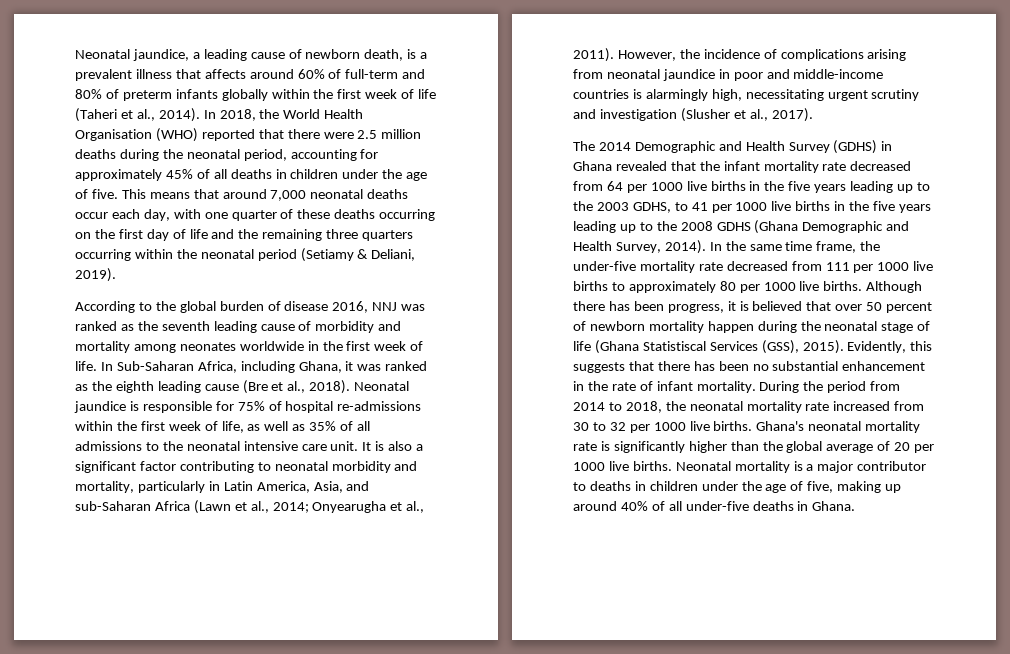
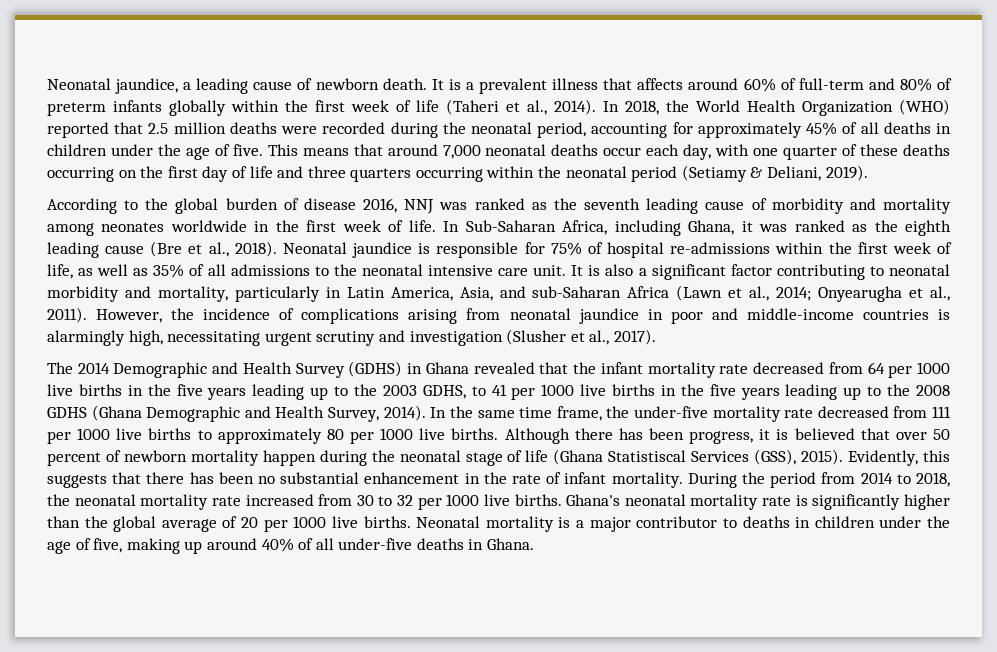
- Neonatal jaundice, a leading cause of newborn death, is a prevalent illness that affects around 60% of full-term and 80% of preterm infants globally within the first week of life (Taheri et al., 2014).
+ Neonatal jaundice, a leading cause of newborn death. It is a prevalent illness that affects around 60% of full-term and 80% of preterm infants globally within the first week of life (Taheri et al., 2014).
- In 2018, the World Health Organisation (WHO) reported that there were 2.5 million deaths during the neonatal period, accounting for approximately 45% of all deaths in children under the age of five.
+ In 2018, the World Health Organization (WHO) reported that 2.5 million deaths were recorded during the neonatal period, accounting for approximately 45% of all deaths in children under the age of five.
- This means that around 7,000 neonatal deaths occur each day, with one quarter of these deaths occurring on the first day of life and the remaining three quarters occurring within the neonatal period (Setiamy & Deliani, 2019).
+ This means that around 7,000 neonatal deaths occur each day, with one quarter of these deaths occurring on the first day of life and three quarters occurring within the neonatal period (Setiamy & Deliani, 2019).

